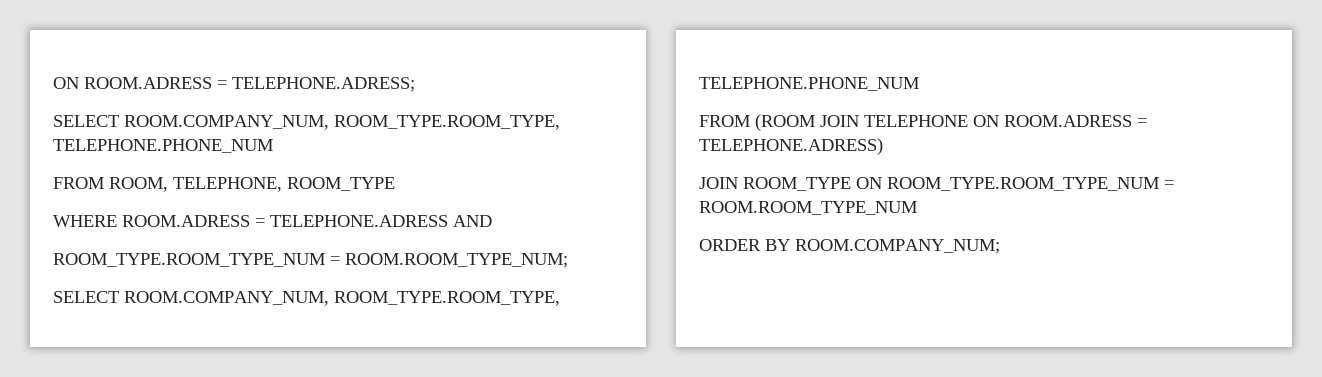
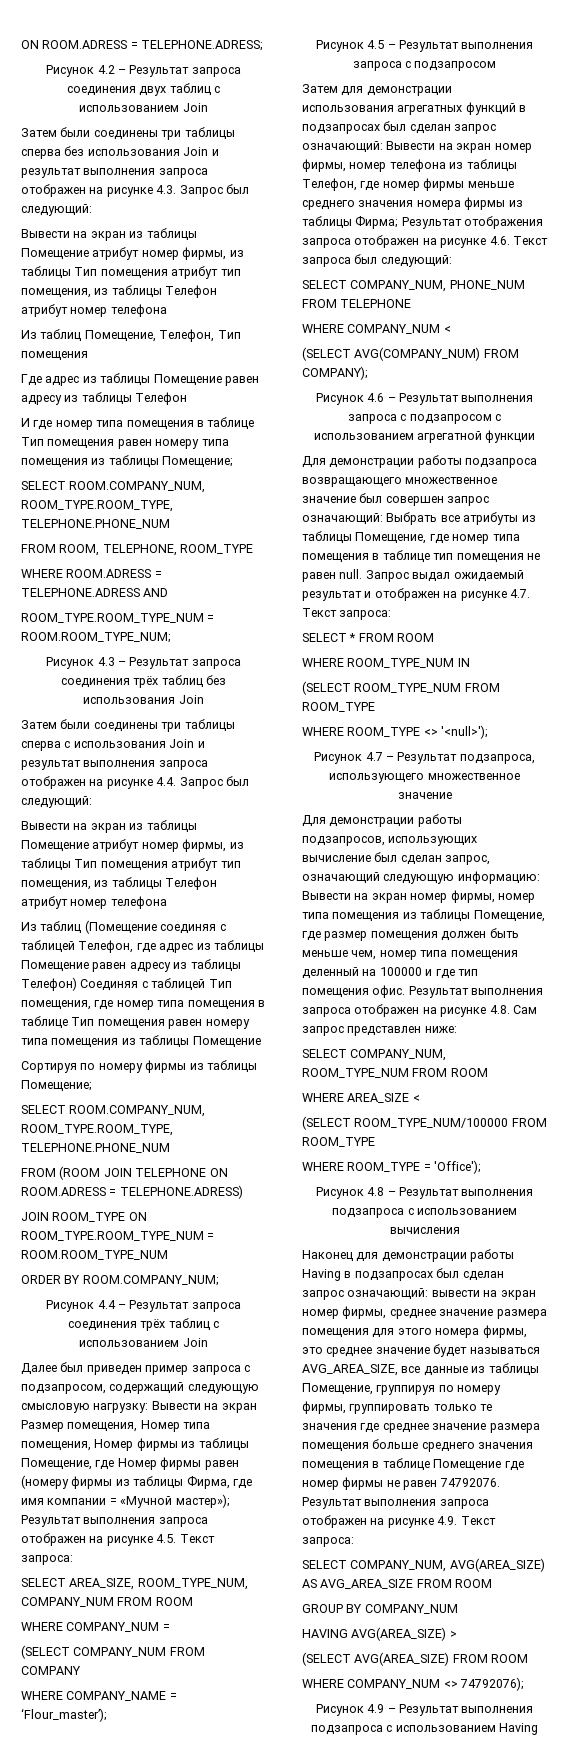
+ Рисунок 4.2 – Результат запроса соединения двух таблиц с использованием Join
+ Затем были соединены три таблицы сперва без использования Join и результат выполнения запроса отображен на рисунке 4.3. Запрос был следующий:
+ Вывести на экран из таблицы Помещение атрибут номер фирмы, из таблицы Тип помещения атрибут тип помещения, из таблицы Телефон атрибут номер телефона
+ Из таблиц Помещение, Телефон, Тип помещения
+ Где адрес из таблицы Помещение равен адресу из таблицы Телефон
+ И где номер типа помещения в таблице Тип помещения равен номеру типа помещения из таблицы Помещение;
+ Рисунок 4.3 – Результат запроса соединения трёх таблиц без использования Join
+ Затем были соединены три таблицы сперва с использования Join и результат выполнения запроса отображен на рисунке 4.4. Запрос был следующий:
+ Вывести на экран из таблицы Помещение атрибут номер фирмы, из таблицы Тип помещения атрибут тип помещения, из таблицы Телефон атрибут номер телефона
+ Из таблиц (Помещение соединяя с таблицей Телефон, где адрес из таблицы Помещение равен адресу из таблицы Телефон) Соединяя с таблицей Тип помещения, где номер типа помещения в таблице Тип помещения равен номеру типа помещения из таблицы Помещение
+ Сортируя по номеру фирмы из таблицы Помещение;
+ Рисунок 4.4 – Результат запроса соединения трёх таблиц с использованием Join
+ Далее был приведен пример запроса с подзапросом, содержащий следующую смысловую нагрузку: Вывести на экран Размер помещения, Номер типа помещения, Номер фирмы из таблицы Помещение, где Номер фирмы равен (номеру фирмы из таблицы Фирма, где имя компании = «Мучной мастер»); Результат выполнения запроса отображен на рисунке 4.5. Текст запроса:
+ SELECT AREA_SIZE, ROOM_TYPE_NUM, COMPANY_NUM FROM ROOM
+ WHERE COMPANY_NUM =
+ (SELECT COMPANY_NUM FROM COMPANY
+ WHERE COMPANY_NAME = ‘Flour_master’);
+ Рисунок 4.5 – Результат выполнения запроса с подзапросом
+ Затем для демонстрации использования агрегатных функций в подзапросах был сделан запрос означающий: Вывести на экран номер фирмы, номер телефона из таблицы Телефон, где номер фирмы меньше среднего значения номера фирмы из таблицы Фирма; Результат отображения запроса отображен на рисунке 4.6. Текст запроса был следующий:
+ SELECT COMPANY_NUM, PHONE_NUM FROM TELEPHONE
+ WHERE COMPANY_NUM <
+ (SELECT AVG(COMPANY_NUM) FROM COMPANY);
+ Рисунок 4.6 – Результат выполнения запроса с подзапросом с использованием агрегатной функции
+ Для демонстрации работы подзапроса возвращающего множественное значение был совершен запрос означающий: Выбрать все атрибуты из таблицы Помещение, где номер типа помещения в таблице тип помещения не равен null. Запрос выдал ожидаемый результат и отображен на рисунке 4.7. Текст запроса:
+ SELECT * FROM ROOM
+ WHERE ROOM_TYPE_NUM IN
+ (SELECT ROOM_TYPE_NUM FROM ROOM_TYPE
+ WHERE ROOM_TYPE <> '<null>');
+ Рисунок 4.7 – Результат подзапроса, использующего множественное значение
+ Для демонстрации работы подзапросов, использующих вычисление был сделан запрос, означающий следующую информацию: Вывести на экран номер фирмы, номер типа помещения из таблицы Помещение, где размер помещения должен быть меньше чем, номер типа помещения деленный на 100000 и где тип помещения офис. Результат выполнения запроса отображен на рисунке 4.8. Сам запрос представлен ниже:
+ SELECT COMPANY_NUM, ROOM_TYPE_NUM FROM ROOM
+ WHERE AREA_SIZE <
+ (SELECT ROOM_TYPE_NUM/100000 FROM ROOM_TYPE
+ WHERE ROOM_TYPE = 'Office');
+ Рисунок 4.8 – Результат выполнения подзапроса с использованием вычисления
+ Наконец для демонстрации работы Having в подзапросах был сделан запрос означающий: вывести на экран номер фирмы, среднее значение размера помещения для этого номера фирмы, это среднее значение будет называться AVG_AREA_SIZE, все данные из таблицы Помещение, группируя по номеру фирмы, группировать только те значения где среднее значение размера помещения больше среднего значения помещения в таблице Помещение где номер фирмы не равен 74792076. Результат выполнения запроса отображен на рисунке 4.9. Текст запроса:
+ SELECT COMPANY_NUM, AVG(AREA_SIZE) AS AVG_AREA_SIZE FROM ROOM
+ GROUP BY COMPANY_NUM
+ HAVING AVG(AREA_SIZE) >
+ (SELECT AVG(AREA_SIZE) FROM ROOM
+ WHERE COMPANY_NUM <> 74792076);
+ Рисунок 4.9 – Результат выполнения подзапроса с использованием Having

